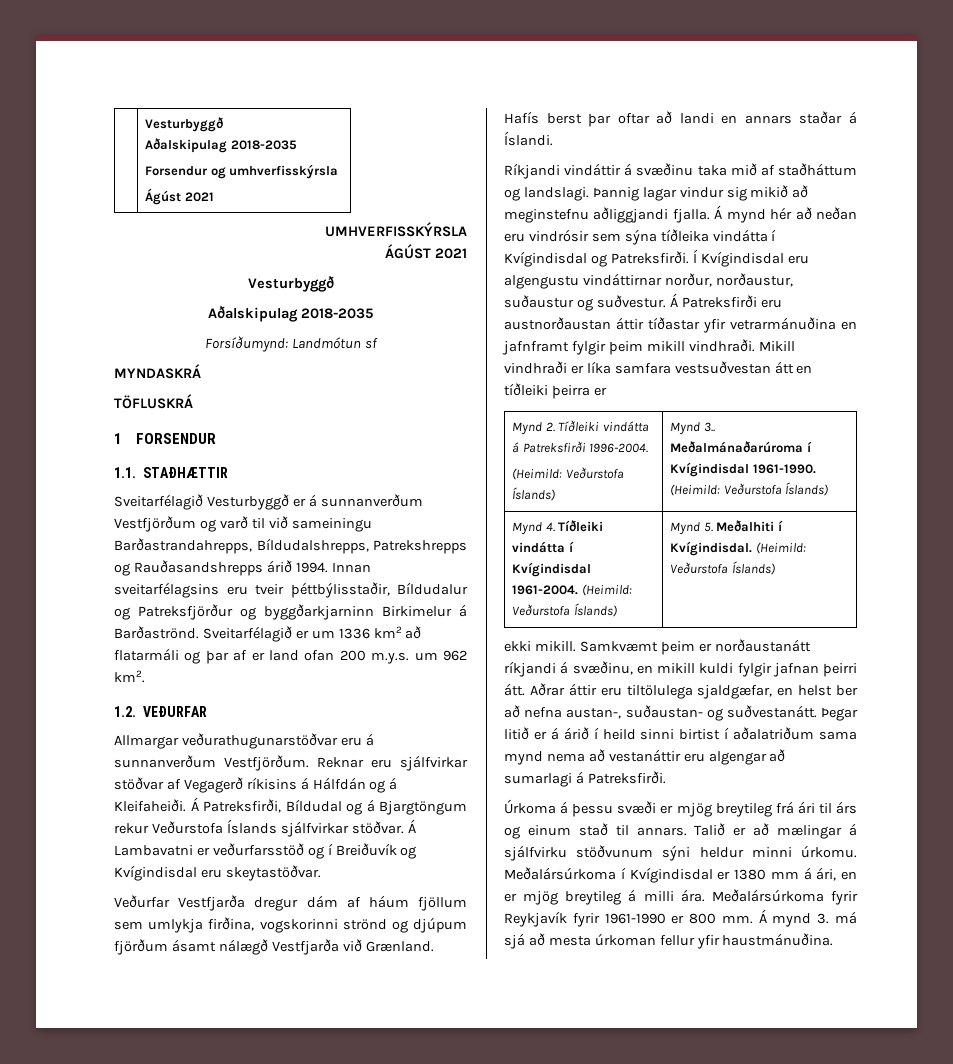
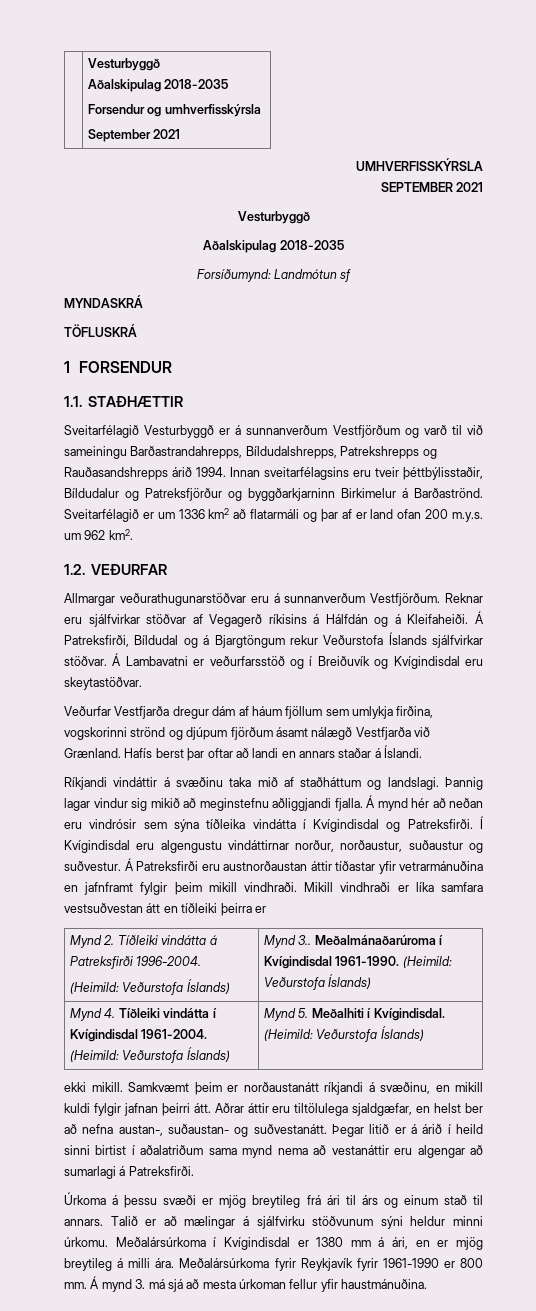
  | Vesturbyggð
  Aðalskipulag 2018-2035
  Forsendur og umhverfisskýrsla
- Ágúst 2021
+ September 2021
- ÁGÚST 2021
+ SEPTEMBER 2021

